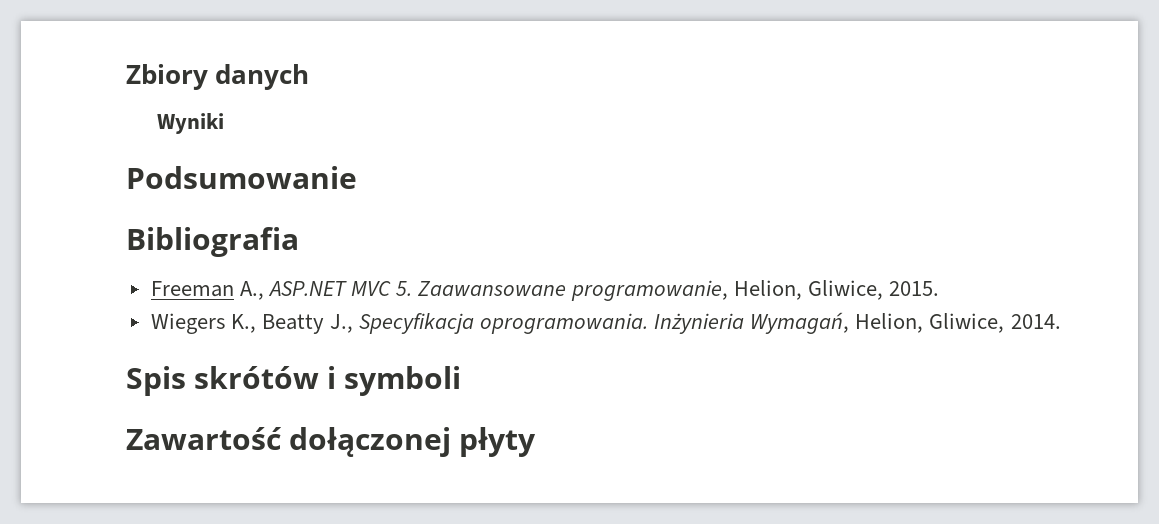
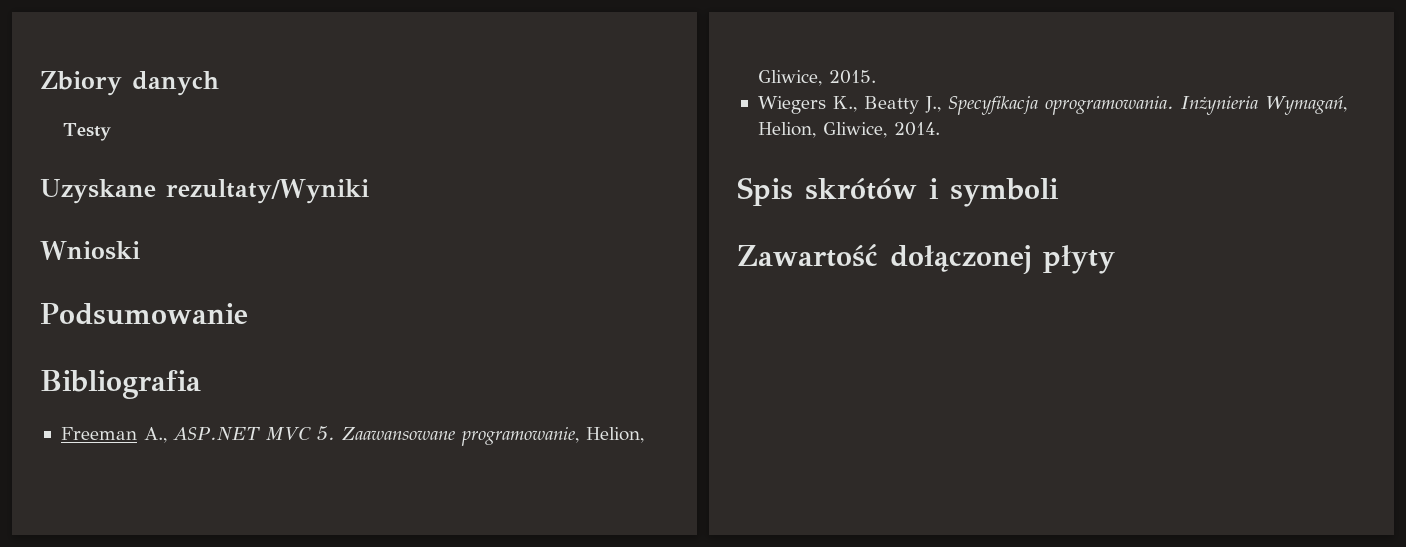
- Wyniki
+ Testy
+ Uzyskane rezultaty/Wyniki
+ Wnioski

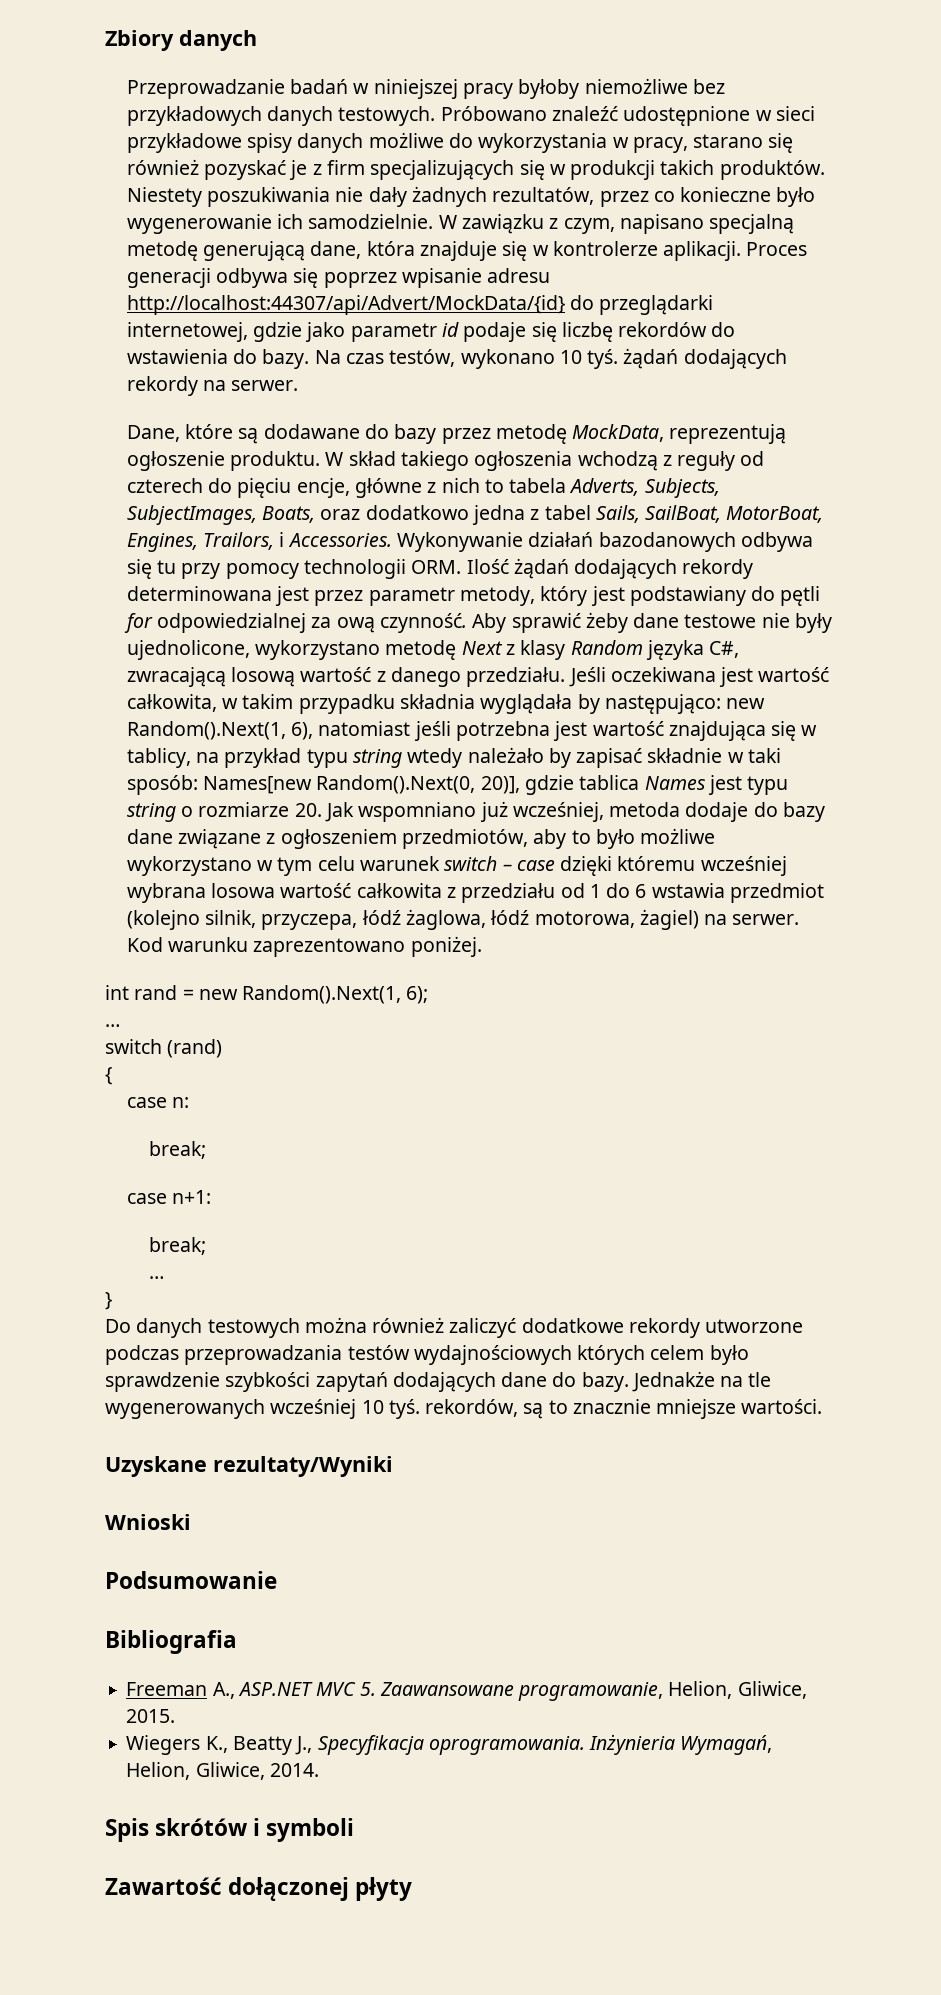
- Testy
+ Przeprowadzanie badań w niniejszej pracy byłoby niemożliwe bez przykładowych danych testowych. Próbowano znaleźć udostępnione w sieci przykładowe spisy danych możliwe do wykorzystania w pracy, starano się również pozyskać je z firm specjalizujących się w produkcji takich produktów. Niestety poszukiwania nie dały żadnych rezultatów, przez co konieczne było wygenerowanie ich samodzielnie. W zawiązku z czym, napisano specjalną metodę generującą dane, która znajduje się w kontrolerze aplikacji. Proces generacji odbywa się poprzez wpisanie adresu http://localhost:44307/api/Advert/MockData/{id} do przeglądarki internetowej, gdzie jako parametr id podaje się liczbę rekordów do wstawienia do bazy. Na czas testów, wykonano 10 tyś. żądań dodających rekordy na serwer.
+ Dane, które są dodawane do bazy przez metodę MockData, reprezentują ogłoszenie produktu. W skład takiego ogłoszenia wchodzą z reguły od czterech do pięciu encje, główne z nich to tabela Adverts, Subjects, SubjectImages, Boats, oraz dodatkowo jedna z tabel Sails, SailBoat, MotorBoat, Engines, Trailors, i Accessories. Wykonywanie działań bazodanowych odbywa się tu przy pomocy technologii ORM. Ilość żądań dodających rekordy determinowana jest przez parametr metody, który jest podstawiany do pętli for odpowiedzialnej za ową czynność. Aby sprawić żeby dane testowe nie były ujednolicone, wykorzystano metodę Next z klasy Random języka C#, zwracającą losową wartość z danego przedziału. Jeśli oczekiwana jest wartość całkowita, w takim przypadku składnia wyglądała by następująco: new Random().Next(1, 6), natomiast jeśli potrzebna jest wartość znajdująca się w tablicy, na przykład typu string wtedy należało by zapisać składnie w taki sposób: Names[new Random().Next(0, 20)], gdzie tablica Names jest typu string o rozmiarze 20. Jak wspomniano już wcześniej, metoda dodaje do bazy dane związane z ogłoszeniem przedmiotów, aby to było możliwe wykorzystano w tym celu warunek switch – case dzięki któremu wcześniej wybrana losowa wartość całkowita z przedziału od 1 do 6 wstawia przedmiot (kolejno silnik, przyczepa, łódź żaglowa, łódź motorowa, żagiel) na serwer. Kod warunku zaprezentowano poniżej.
+ int rand = new Random().Next(1, 6);
+ …
+ switch (rand)
+ {
+ case n:
+ break;
+ case n+1:
+ break;
+ …
+ }
+ Do danych testowych można również zaliczyć dodatkowe rekordy utworzone podczas przeprowadzania testów wydajnościowych których celem było sprawdzenie szybkości zapytań dodających dane do bazy. Jednakże na tle wygenerowanych wcześniej 10 tyś. rekordów, są to znacznie mniejsze wartości.

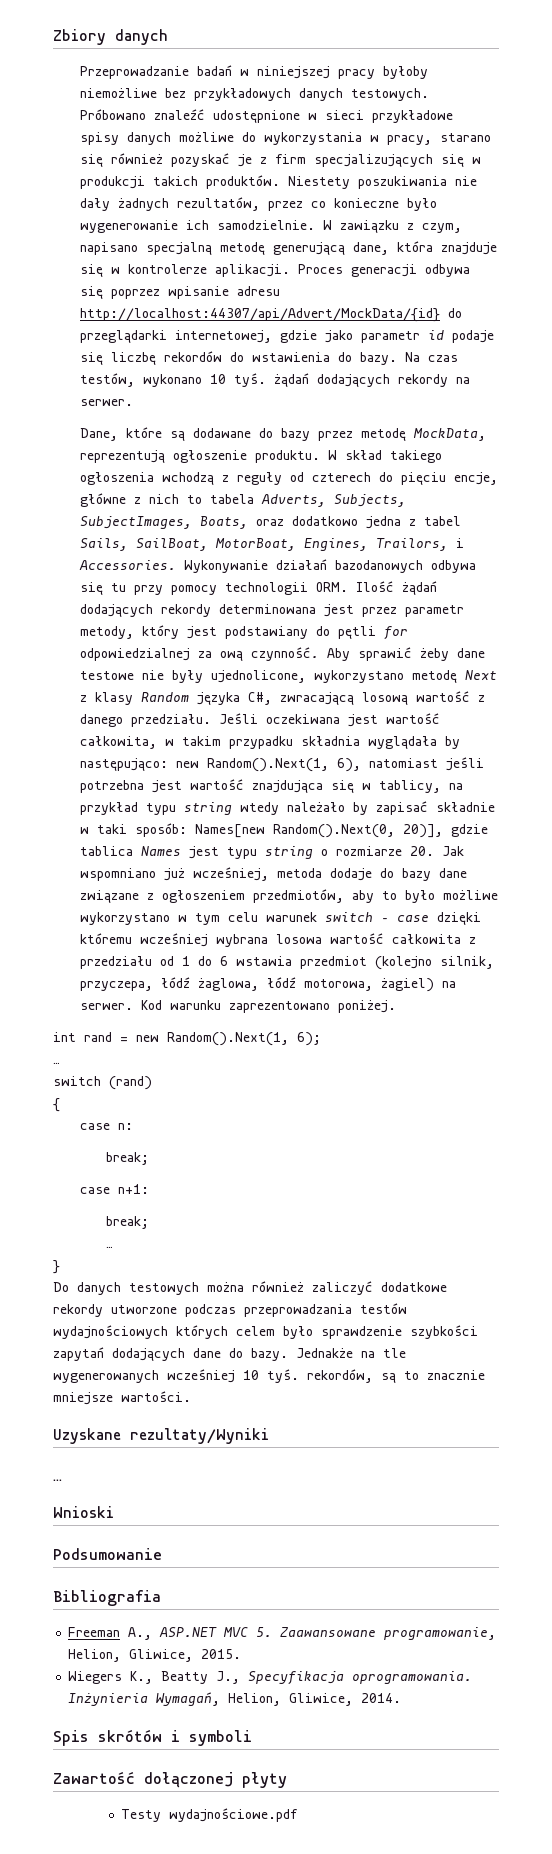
  Uzyskane rezultaty/Wyniki
+ …
+ Testy wydajnościowe.pdf

